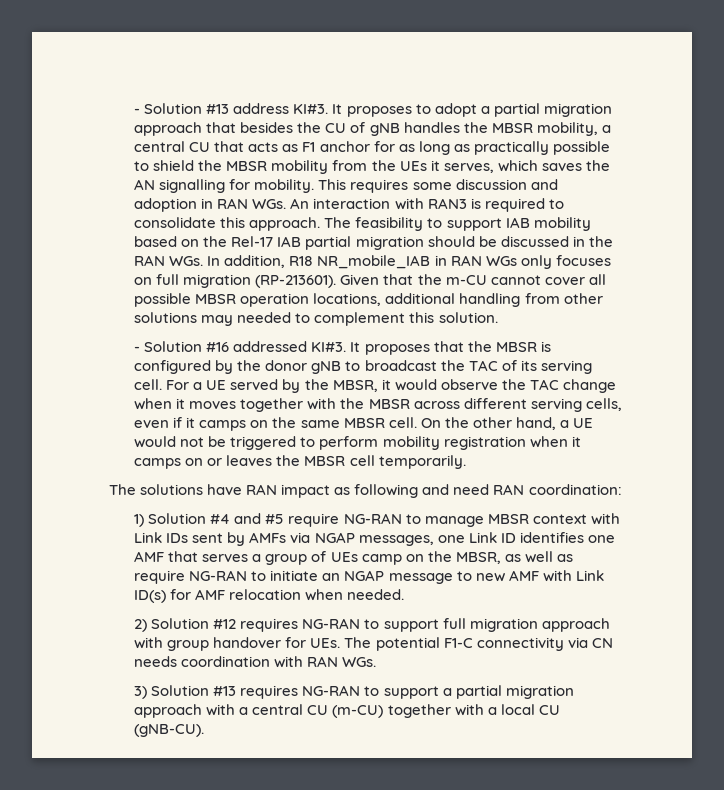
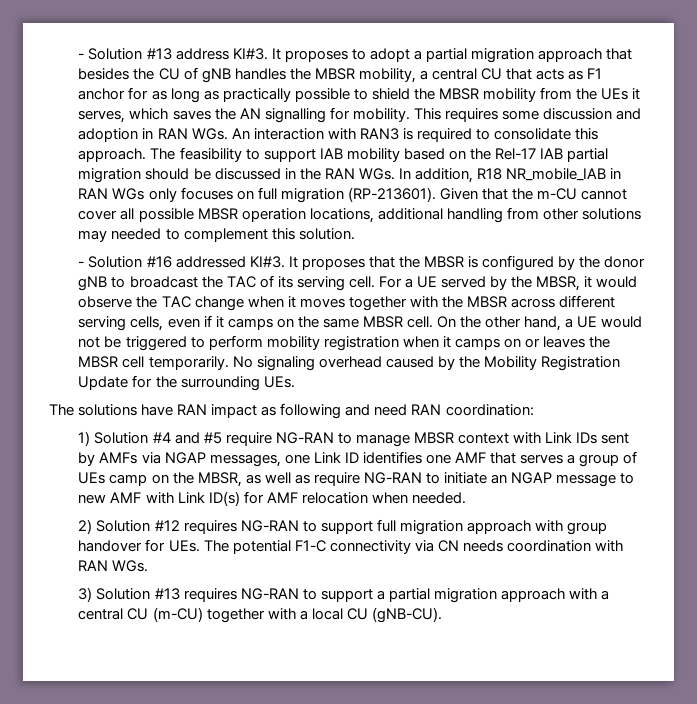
+ No signaling overhead caused by the Mobility Registration Update for the surrounding UEs.

